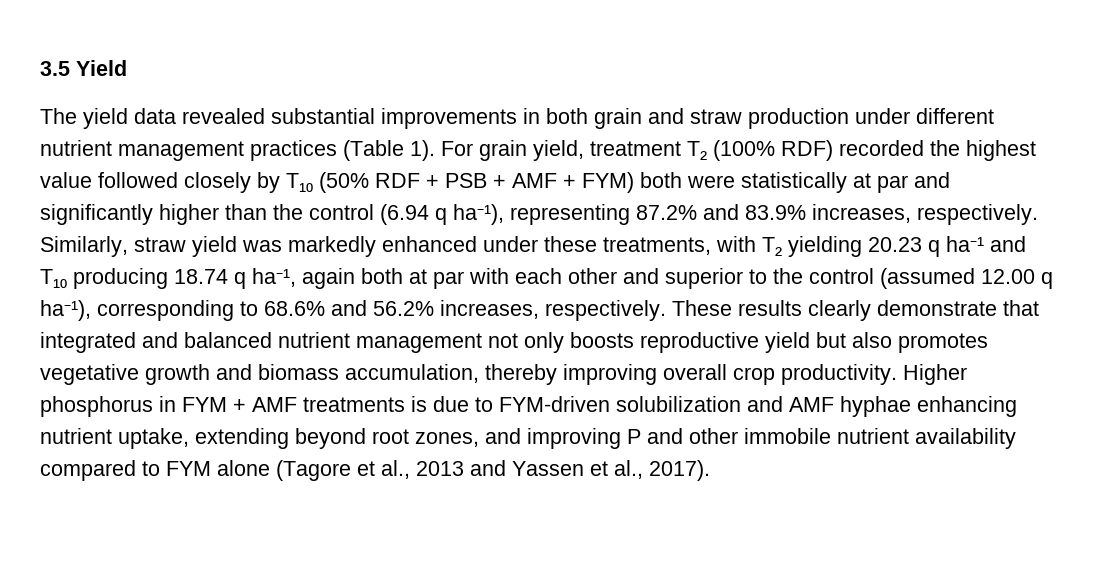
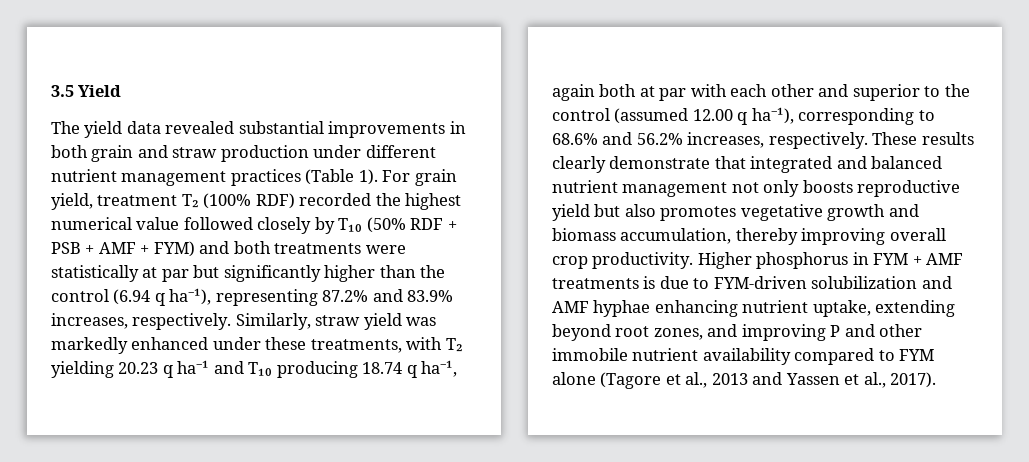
- For grain yield, treatment T₂ (100% RDF) recorded the highest value followed closely by T₁₀ (50% RDF + PSB + AMF + FYM) both were statistically at par and significantly higher than the control (6.94 q ha⁻¹), representing 87.2% and 83.9% increases, respectively.
+ For grain yield, treatment T₂ (100% RDF) recorded the highest numerical value followed closely by T₁₀ (50% RDF + PSB + AMF + FYM) and both treatments were statistically at par but significantly higher than the control (6.94 q ha⁻¹), representing 87.2% and 83.9% increases, respectively.

